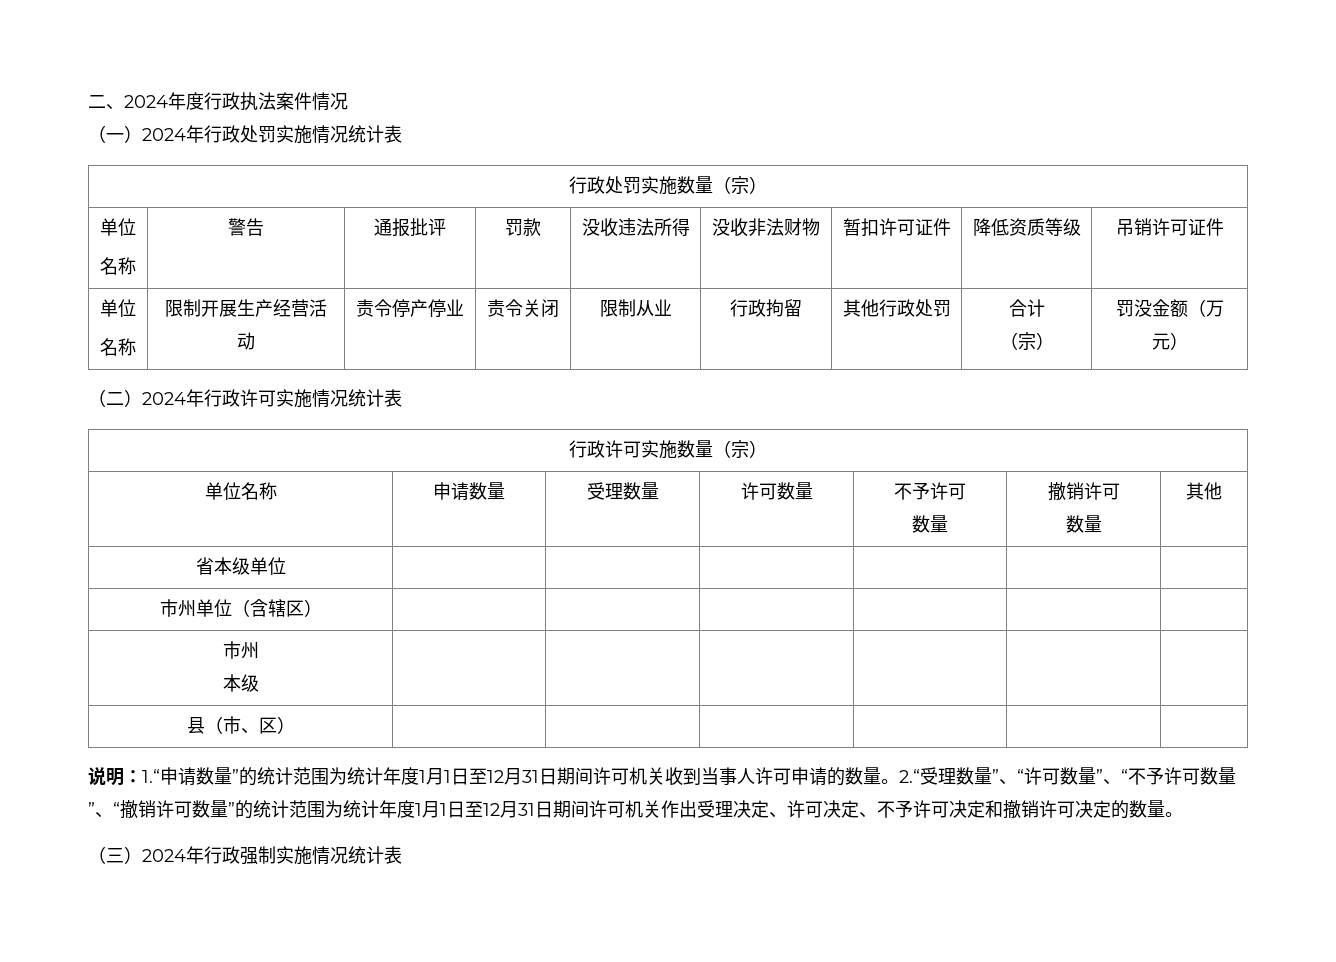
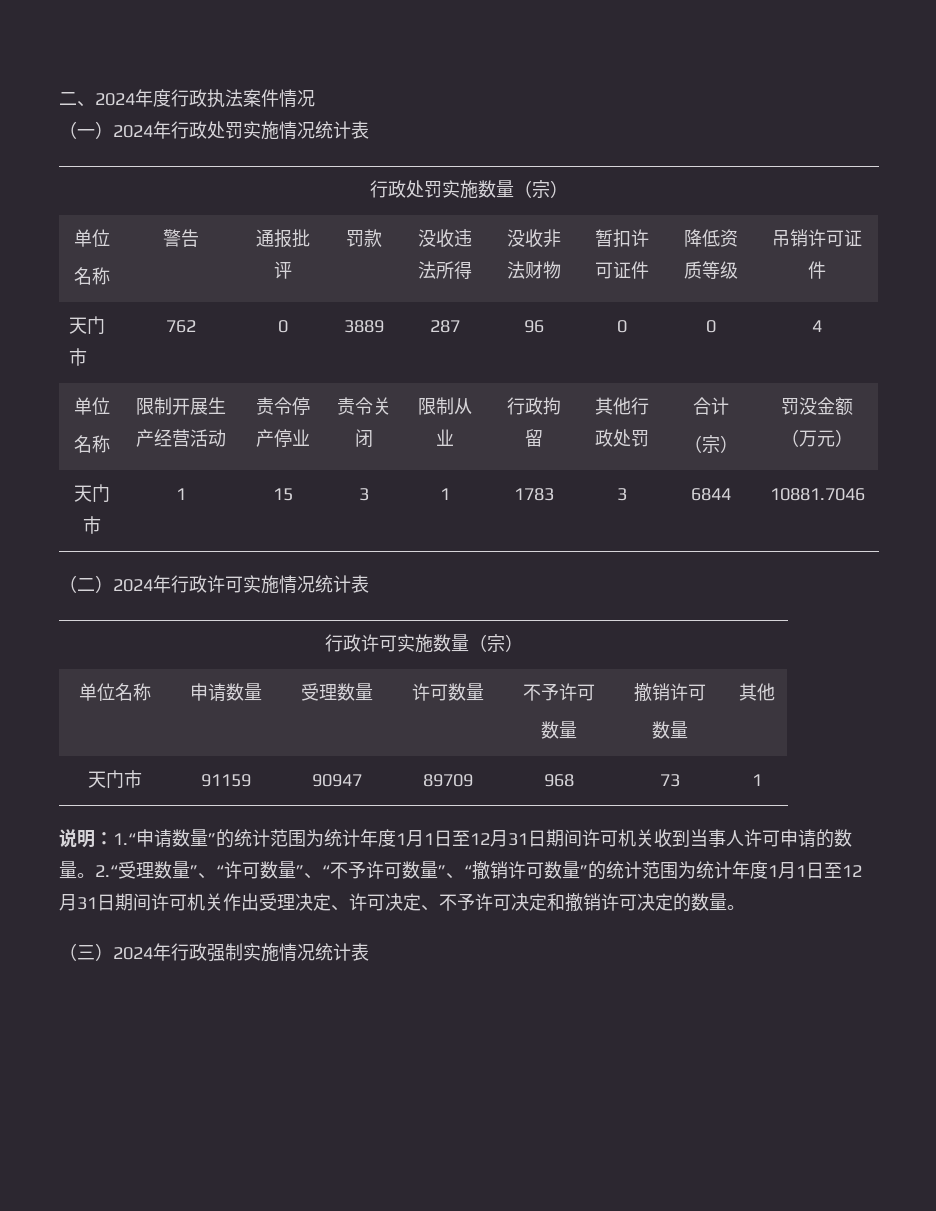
+ 天门市 | 762 | 0 | 3889 | 287 | 96 | 0 | 0 | 4
+ 天门市 | 1 | 15 | 3 | 1 | 1783 | 3 | 6844 | 10881.7046
- 省本级单位 | | | | | |
- 市州单位（含辖区） | | | | | |
- 市州
- 本级 | | | | | |
- 县（市、区） | | | | | |
+ 天门市 | 91159 | 90947 | 89709 | 968 | 73 | 1

